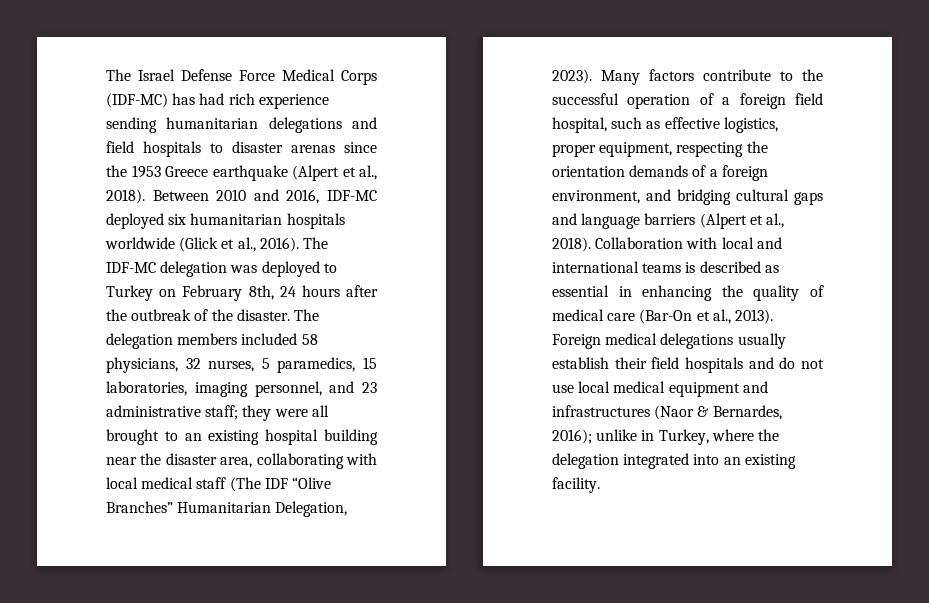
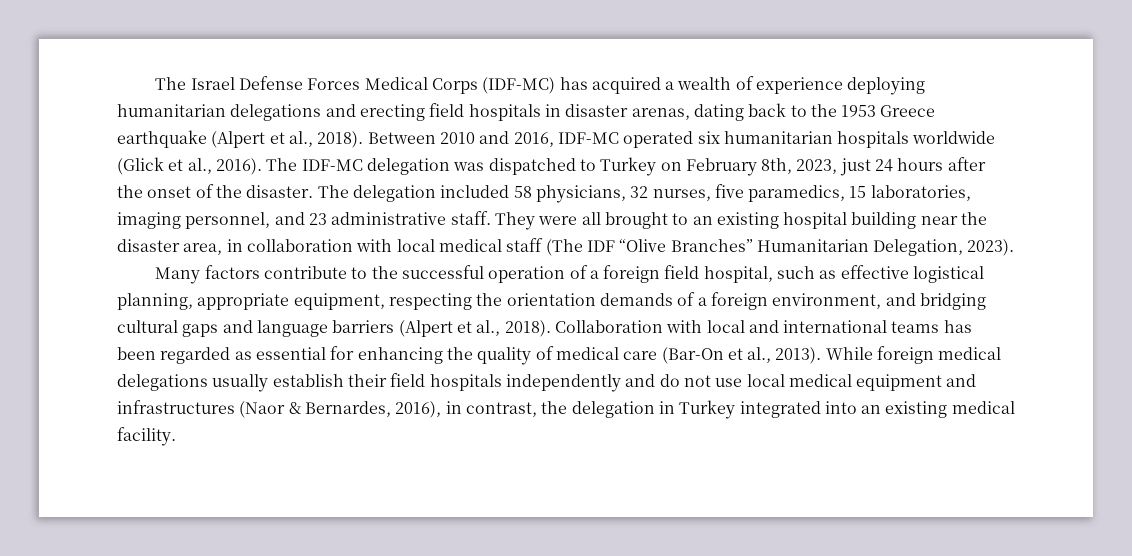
- The Israel Defense Force Medical Corps (IDF-MC) has had rich experience sending humanitarian delegations and field hospitals to disaster arenas since the 1953 Greece earthquake (Alpert et al., 2018).
+ The Israel Defense Forces Medical Corps (IDF-MC) has acquired a wealth of experience deploying humanitarian delegations and erecting field hospitals in disaster arenas, dating back to the 1953 Greece earthquake (Alpert et al., 2018).
- Between 2010 and 2016, IDF-MC deployed six humanitarian hospitals worldwide (Glick et al., 2016).
+ Between 2010 and 2016, IDF-MC operated six humanitarian hospitals worldwide (Glick et al., 2016).
- The IDF-MC delegation was deployed to Turkey on February 8th, 24 hours after the outbreak of the disaster.
+ The IDF-MC delegation was dispatched to Turkey on February 8th, 2023, just 24 hours after the onset of the disaster.
- The delegation members included 58 physicians, 32 nurses, 5 paramedics, 15 laboratories, imaging personnel, and 23 administrative staff; they were all brought to an existing hospital building near the disaster area, collaborating with local medical staff (The IDF “Olive Branches” Humanitarian Delegation, 2023). Many factors contribute to the successful operation of a foreign field hospital, such as effective logistics, proper equipment, respecting the orientation demands of a foreign environment, and bridging cultural gaps and language barriers (Alpert et al., 2018).
+ The delegation included 58 physicians, 32 nurses, five paramedics, 15 laboratories, imaging personnel, and 23 administrative staff. They were all brought to an existing hospital building near the disaster area, in collaboration with local medical staff (The IDF “Olive Branches” Humanitarian Delegation, 2023).
+ Many factors contribute to the successful operation of a foreign field hospital, such as effective logistical planning, appropriate equipment, respecting the orientation demands of a foreign environment, and bridging cultural gaps and language barriers (Alpert et al., 2018).
- Collaboration with local and international teams is described as essential in enhancing the quality of medical care (Bar-On et al., 2013).
+ Collaboration with local and international teams has been regarded as essential for enhancing the quality of medical care (Bar-On et al., 2013).
- Foreign medical delegations usually establish their field hospitals and do not use local medical equipment and infrastructures (Naor & Bernardes, 2016); unlike in Turkey, where the delegation integrated into an existing facility.
+ While foreign medical delegations usually establish their field hospitals independently and do not use local medical equipment and infrastructures (Naor & Bernardes, 2016), in contrast, the delegation in Turkey integrated into an existing medical facility.

